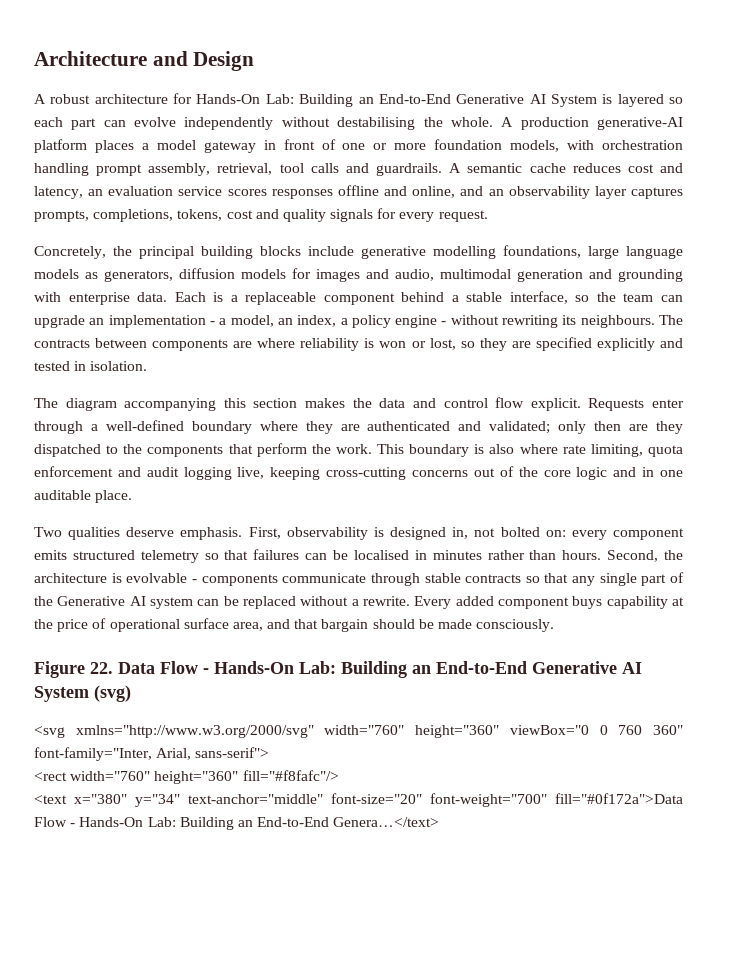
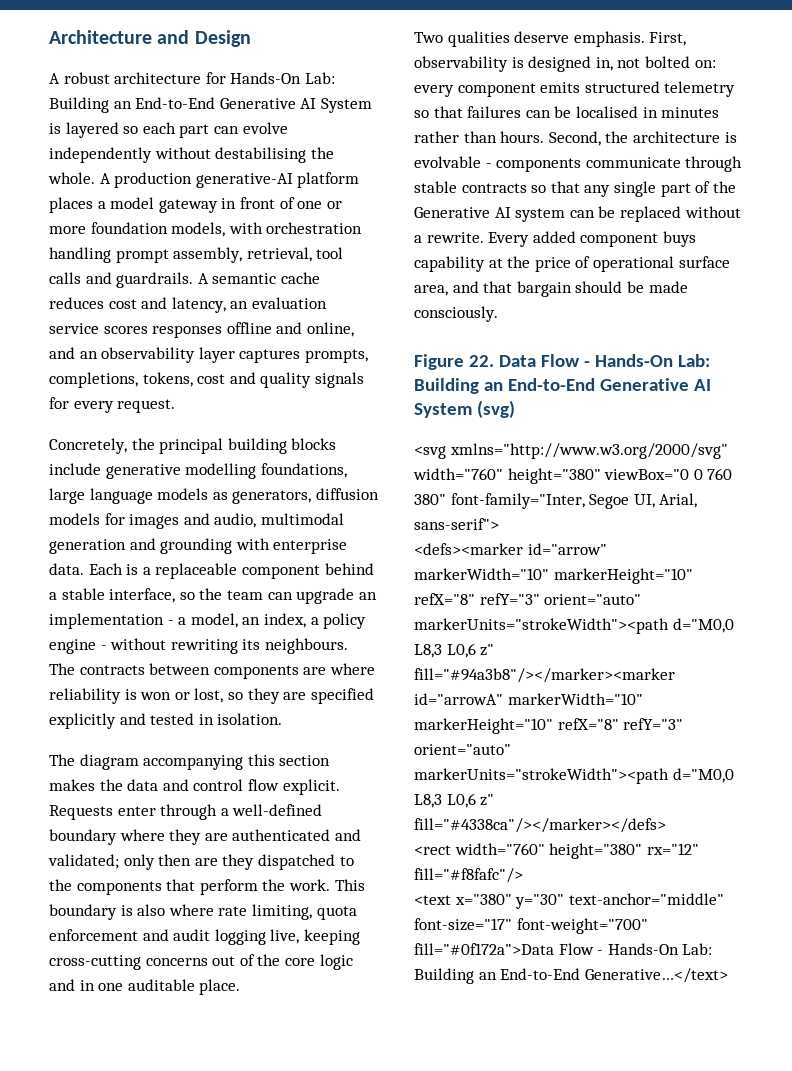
- <svg xmlns="http://www.w3.org/2000/svg" width="760" height="360" viewBox="0 0 760 360" font-family="Inter, Arial, sans-serif">
+ <svg xmlns="http://www.w3.org/2000/svg" width="760" height="380" viewBox="0 0 760 380" font-family="Inter, Segoe UI, Arial, sans-serif">
+ <defs><marker id="arrow" markerWidth="10" markerHeight="10" refX="8" refY="3" orient="auto" markerUnits="strokeWidth"><path d="M0,0 L8,3 L0,6 z" fill="#94a3b8"/></marker><marker id="arrowA" markerWidth="10" markerHeight="10" refX="8" refY="3" orient="auto" markerUnits="strokeWidth"><path d="M0,0 L8,3 L0,6 z" fill="#4338ca"/></marker></defs>
- <rect width="760" height="360" fill="#f8fafc"/>
+ <rect width="760" height="380" rx="12" fill="#f8fafc"/>
- <text x="380" y="34" text-anchor="middle" font-size="20" font-weight="700" fill="#0f172a">Data Flow - Hands-On Lab: Building an End-to-End Genera…</text>
+ <text x="380" y="30" text-anchor="middle" font-size="17" font-weight="700" fill="#0f172a">Data Flow - Hands-On Lab: Building an End-to-End Generative…</text>

